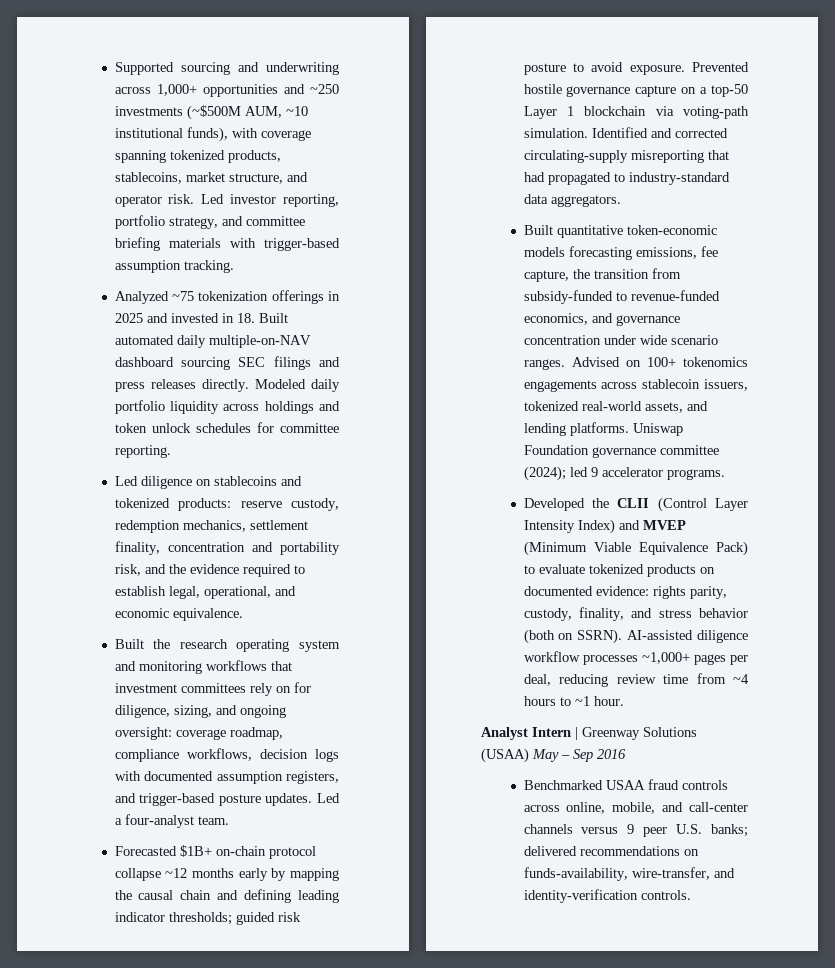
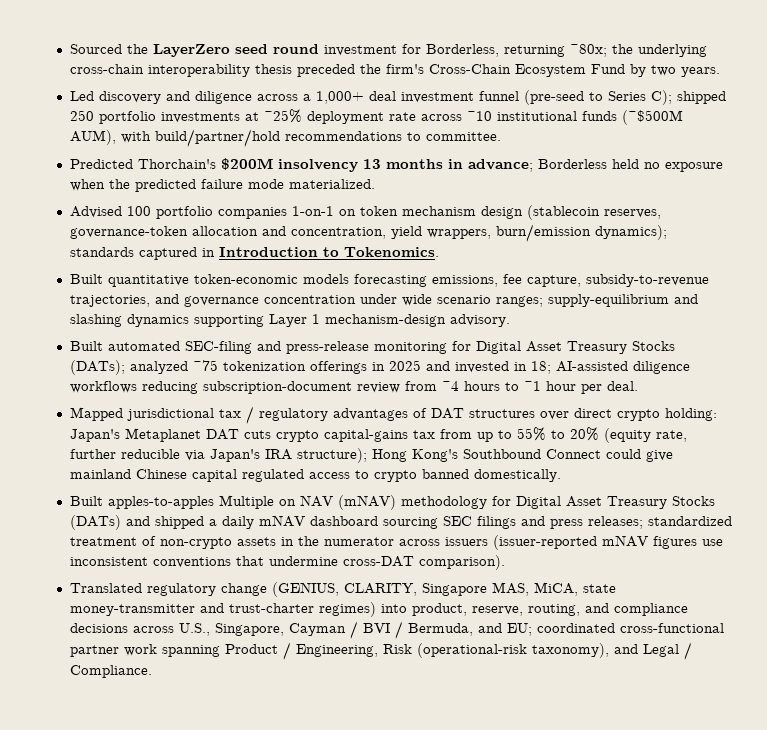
- Supported sourcing and underwriting across 1,000+ opportunities and ~250 investments (~$500M AUM, ~10 institutional funds), with coverage spanning tokenized products, stablecoins, market structure, and operator risk. Led investor reporting, portfolio strategy, and committee briefing materials with trigger-based assumption tracking.
- Analyzed ~75 tokenization offerings in 2025 and invested in 18. Built automated daily multiple-on-NAV dashboard sourcing SEC filings and press releases directly. Modeled daily portfolio liquidity across holdings and token unlock schedules for committee reporting.
- Led diligence on stablecoins and tokenized products: reserve custody, redemption mechanics, settlement finality, concentration and portability risk, and the evidence required to establish legal, operational, and economic equivalence.
- Built the research operating system and monitoring workflows that investment committees rely on for diligence, sizing, and ongoing oversight: coverage roadmap, compliance workflows, decision logs with documented assumption registers, and trigger-based posture updates. Led a four-analyst team.
- Forecasted $1B+ on-chain protocol collapse ~12 months early by mapping the causal chain and defining leading indicator thresholds; guided risk posture to avoid exposure. Prevented hostile governance capture on a top-50 Layer 1 blockchain via voting-path simulation. Identified and corrected circulating-supply misreporting that had propagated to industry-standard data aggregators.
+ Sourced the LayerZero seed round investment for Borderless, returning ~80x; the underlying cross-chain interoperability thesis preceded the firm's Cross-Chain Ecosystem Fund by two years.
+ Led discovery and diligence across a 1,000+ deal investment funnel (pre-seed to Series C); shipped 250 portfolio investments at ~25% deployment rate across ~10 institutional funds (~$500M AUM), with build/partner/hold recommendations to committee.
+ Predicted Thorchain's $200M insolvency 13 months in advance; Borderless held no exposure when the predicted failure mode materialized.
+ Advised 100 portfolio companies 1-on-1 on token mechanism design (stablecoin reserves, governance-token allocation and concentration, yield wrappers, burn/emission dynamics); standards captured in Introduction to Tokenomics.
- Built quantitative token-economic models forecasting emissions, fee capture, the transition from subsidy-funded to revenue-funded economics, and governance concentration under wide scenario ranges. Advised on 100+ tokenomics engagements across stablecoin issuers, tokenized real-world assets, and lending platforms. Uniswap Foundation governance committee (2024); led 9 accelerator programs.
- Developed the CLII (Control Layer Intensity Index) and MVEP (Minimum Viable Equivalence Pack) to evaluate tokenized products on documented evidence: rights parity, custody, finality, and stress behavior (both on SSRN). AI-assisted diligence workflow processes ~1,000+ pages per deal, reducing review time from ~4 hours to ~1 hour.
- Analyst Intern | Greenway Solutions (USAA) May – Sep 2016
- Benchmarked USAA fraud controls across online, mobile, and call-center channels versus 9 peer U.S. banks; delivered recommendations on funds-availability, wire-transfer, and identity-verification controls.
+ Built quantitative token-economic models forecasting emissions, fee capture, subsidy-to-revenue trajectories, and governance concentration under wide scenario ranges; supply-equilibrium and slashing dynamics supporting Layer 1 mechanism-design advisory.
+ Built automated SEC-filing and press-release monitoring for Digital Asset Treasury Stocks (DATs); analyzed ~75 tokenization offerings in 2025 and invested in 18; AI-assisted diligence workflows reducing subscription-document review from ~4 hours to ~1 hour per deal.
+ Mapped jurisdictional tax / regulatory advantages of DAT structures over direct crypto holding: Japan's Metaplanet DAT cuts crypto capital-gains tax from up to 55% to 20% (equity rate, further reducible via Japan's IRA structure); Hong Kong's Southbound Connect could give mainland Chinese capital regulated access to crypto banned domestically.
+ Built apples-to-apples Multiple on NAV (mNAV) methodology for Digital Asset Treasury Stocks (DATs) and shipped a daily mNAV dashboard sourcing SEC filings and press releases; standardized treatment of non-crypto assets in the numerator across issuers (issuer-reported mNAV figures use inconsistent conventions that undermine cross-DAT comparison).
+ Translated regulatory change (GENIUS, CLARITY, Singapore MAS, MiCA, state money-transmitter and trust-charter regimes) into product, reserve, routing, and compliance decisions across U.S., Singapore, Cayman / BVI / Bermuda, and EU; coordinated cross-functional partner work spanning Product / Engineering, Risk (operational-risk taxonomy), and Legal / Compliance.

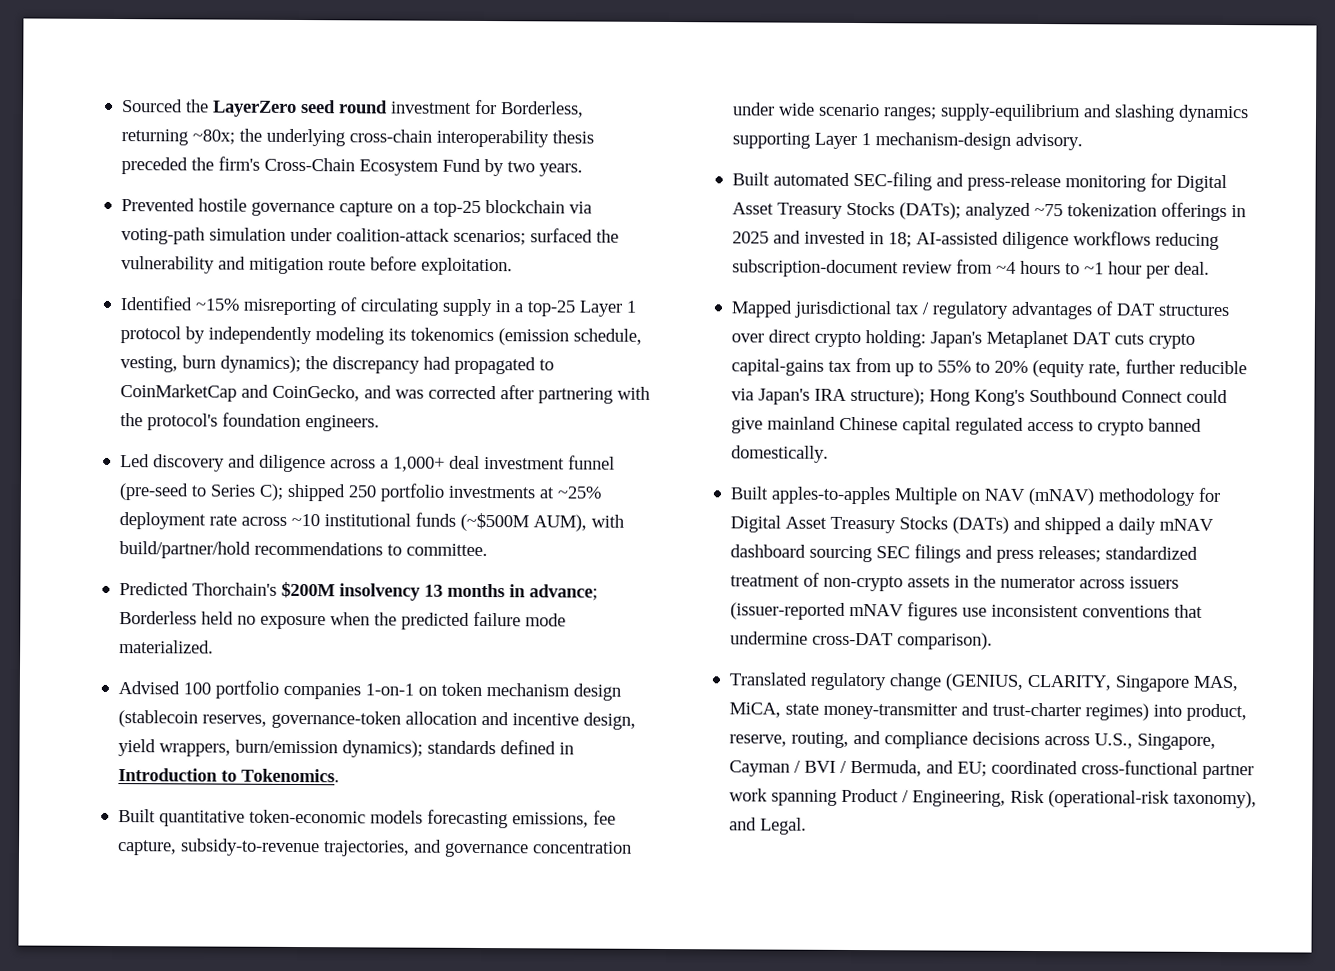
+ Prevented hostile governance capture on a top-25 blockchain via voting-path simulation under coalition-attack scenarios; surfaced the vulnerability and mitigation route before exploitation.
+ Identified ~15% misreporting of circulating supply in a top-25 Layer 1 protocol by independently modeling its tokenomics (emission schedule, vesting, burn dynamics); the discrepancy had propagated to CoinMarketCap and CoinGecko, and was corrected after partnering with the protocol's foundation engineers.
- Advised 100 portfolio companies 1-on-1 on token mechanism design (stablecoin reserves, governance-token allocation and concentration, yield wrappers, burn/emission dynamics); standards captured in Introduction to Tokenomics.
+ Advised 100 portfolio companies 1-on-1 on token mechanism design (stablecoin reserves, governance-token allocation and incentive design, yield wrappers, burn/emission dynamics); standards defined in Introduction to Tokenomics.
- Translated regulatory change (GENIUS, CLARITY, Singapore MAS, MiCA, state money-transmitter and trust-charter regimes) into product, reserve, routing, and compliance decisions across U.S., Singapore, Cayman / BVI / Bermuda, and EU; coordinated cross-functional partner work spanning Product / Engineering, Risk (operational-risk taxonomy), and Legal / Compliance.
+ Translated regulatory change (GENIUS, CLARITY, Singapore MAS, MiCA, state money-transmitter and trust-charter regimes) into product, reserve, routing, and compliance decisions across U.S., Singapore, Cayman / BVI / Bermuda, and EU; coordinated cross-functional partner work spanning Product / Engineering, Risk (operational-risk taxonomy), and Legal.

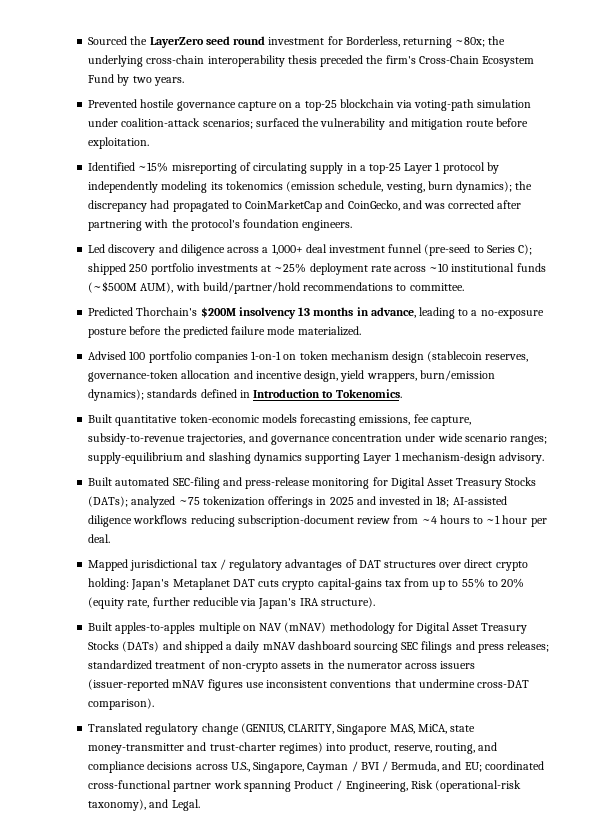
- Predicted Thorchain's $200M insolvency 13 months in advance; Borderless held no exposure when the predicted failure mode materialized.
+ Predicted Thorchain's $200M insolvency 13 months in advance, leading to a no-exposure posture before the predicted failure mode materialized.
- Mapped jurisdictional tax / regulatory advantages of DAT structures over direct crypto holding: Japan's Metaplanet DAT cuts crypto capital-gains tax from up to 55% to 20% (equity rate, further reducible via Japan's IRA structure); Hong Kong's Southbound Connect could give mainland Chinese capital regulated access to crypto banned domestically.
+ Mapped jurisdictional tax / regulatory advantages of DAT structures over direct crypto holding: Japan's Metaplanet DAT cuts crypto capital-gains tax from up to 55% to 20% (equity rate, further reducible via Japan's IRA structure).
- Built apples-to-apples Multiple on NAV (mNAV) methodology for Digital Asset Treasury Stocks (DATs) and shipped a daily mNAV dashboard sourcing SEC filings and press releases; standardized treatment of non-crypto assets in the numerator across issuers (issuer-reported mNAV figures use inconsistent conventions that undermine cross-DAT comparison).
+ Built apples-to-apples multiple on NAV (mNAV) methodology for Digital Asset Treasury Stocks (DATs) and shipped a daily mNAV dashboard sourcing SEC filings and press releases; standardized treatment of non-crypto assets in the numerator across issuers (issuer-reported mNAV figures use inconsistent conventions that undermine cross-DAT comparison).

